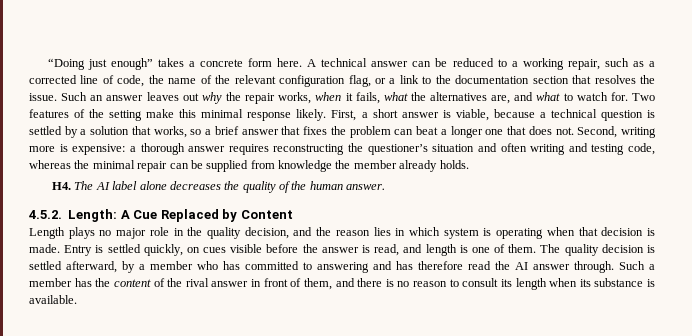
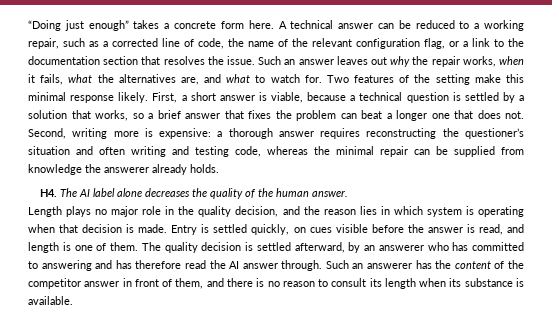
- Second, writing more is expensive: a thorough answer requires reconstructing the questioner’s situation and often writing and testing code, whereas the minimal repair can be supplied from knowledge the member already holds.
+ Second, writing more is expensive: a thorough answer requires reconstructing the questioner’s situation and often writing and testing code, whereas the minimal repair can be supplied from knowledge the answerer already holds.
- 4.5.2. Length: A Cue Replaced by Content
- The quality decision is settled afterward, by a member who has committed to answering and has therefore read the AI answer through.
+ The quality decision is settled afterward, by an answerer who has committed to answering and has therefore read the AI answer through.
- Such a member has the content of the rival answer in front of them, and there is no reason to consult its length when its substance is available.
+ Such an answerer has the content of the competitor answer in front of them, and there is no reason to consult its length when its substance is available.

